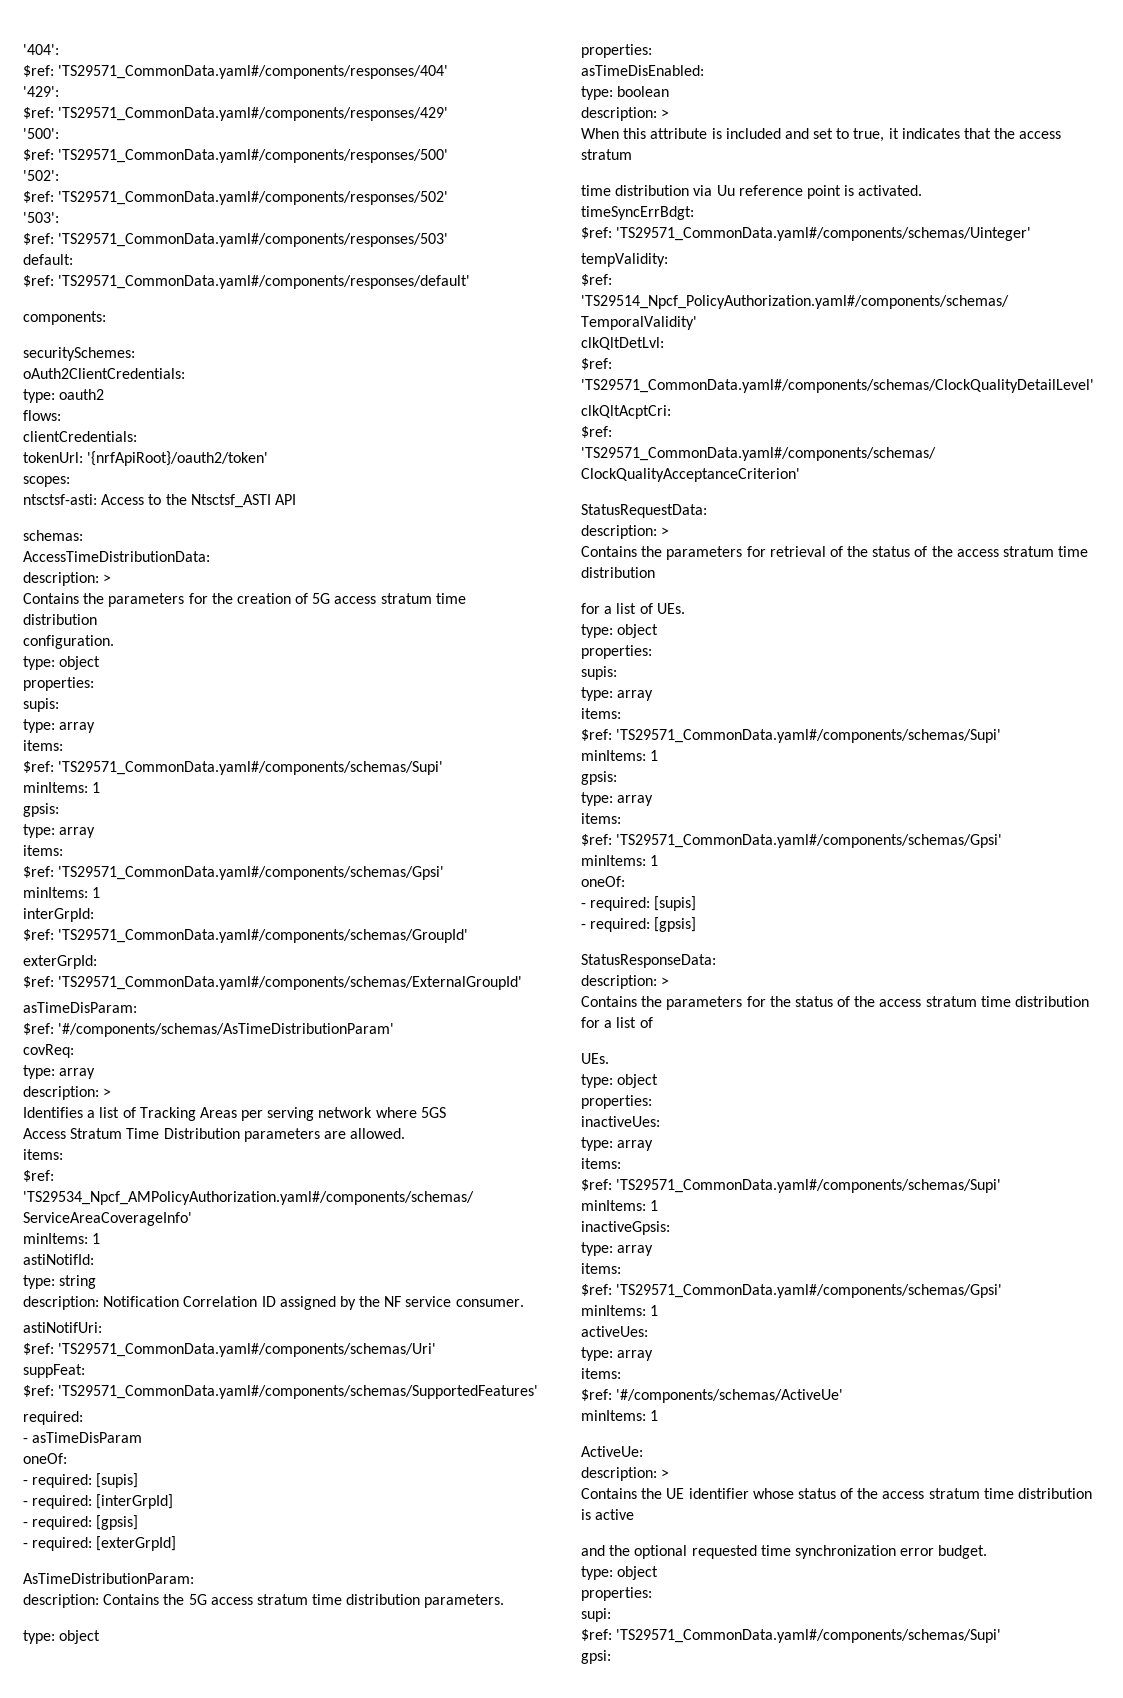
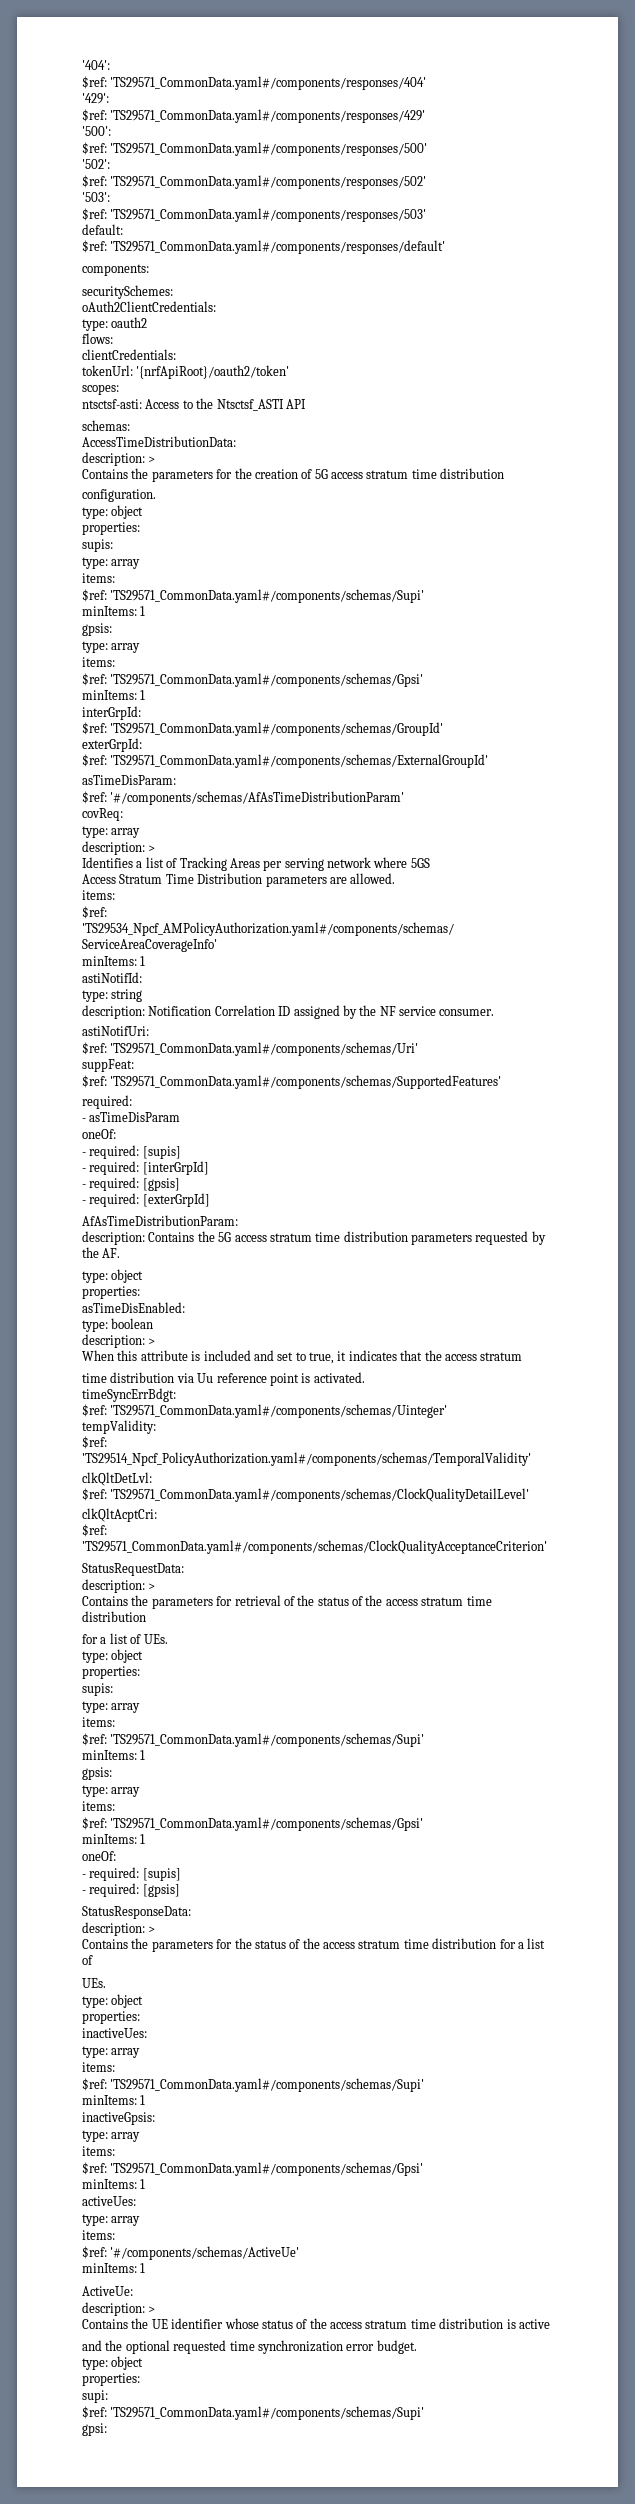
- $ref: '#/components/schemas/AsTimeDistributionParam'
+ $ref: '#/components/schemas/AfAsTimeDistributionParam'
- AsTimeDistributionParam:
+ AfAsTimeDistributionParam:
- description: Contains the 5G access stratum time distribution parameters.
+ description: Contains the 5G access stratum time distribution parameters requested by the AF.

